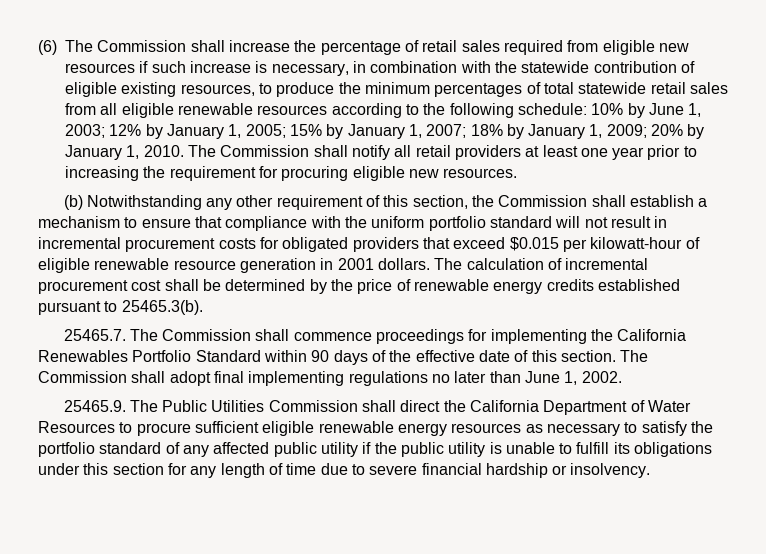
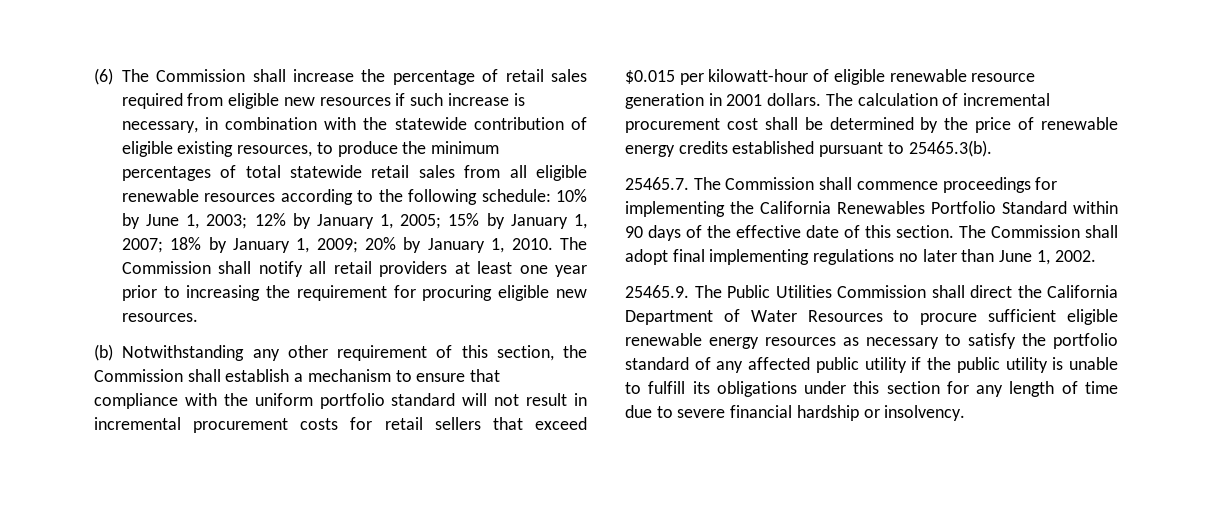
- (b) Notwithstanding any other requirement of this section, the Commission shall establish a mechanism to ensure that compliance with the uniform portfolio standard will not result in incremental procurement costs for obligated providers that exceed $0.015 per kilowatt-hour of eligible renewable resource generation in 2001 dollars.
+ (b) Notwithstanding any other requirement of this section, the Commission shall establish a mechanism to ensure that compliance with the uniform portfolio standard will not result in incremental procurement costs for retail sellers that exceed $0.015 per kilowatt-hour of eligible renewable resource generation in 2001 dollars.

